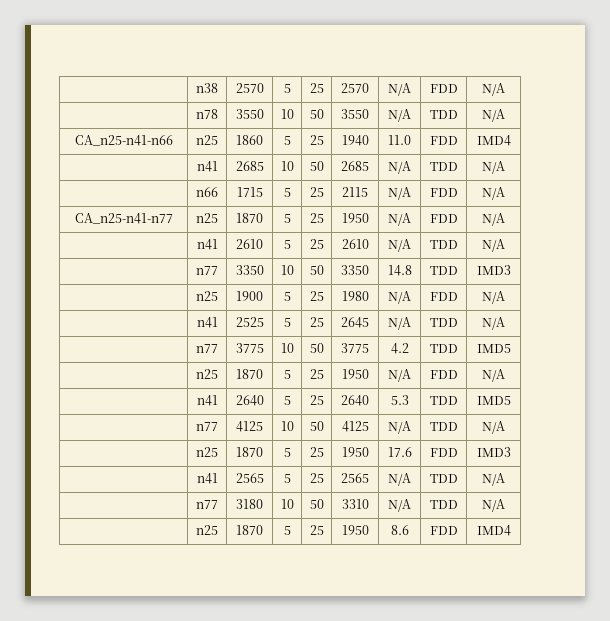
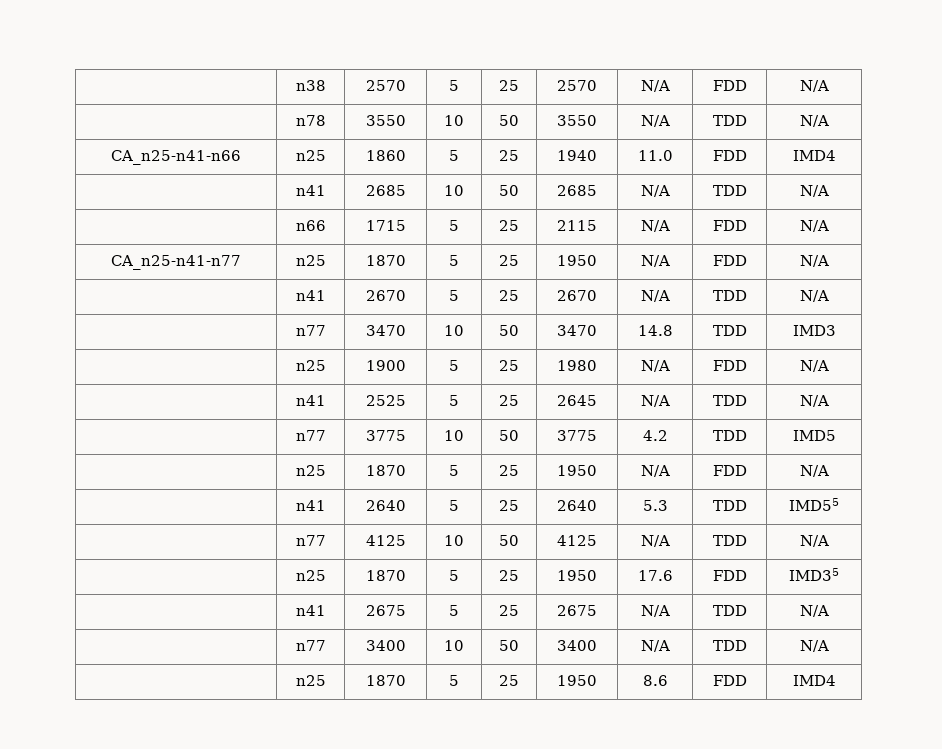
- | n41 | 2610 | 5 | 25 | 2610 | N/A | TDD | N/A
- | n77 | 3350 | 10 | 50 | 3350 | 14.8 | TDD | IMD3
+ | n41 | 2670 | 5 | 25 | 2670 | N/A | TDD | N/A
+ | n77 | 3470 | 10 | 50 | 3470 | 14.8 | TDD | IMD3
- | n41 | 2640 | 5 | 25 | 2640 | 5.3 | TDD | IMD5
+ | n41 | 2640 | 5 | 25 | 2640 | 5.3 | TDD | IMD55
- | n25 | 1870 | 5 | 25 | 1950 | 17.6 | FDD | IMD3
- | n41 | 2565 | 5 | 25 | 2565 | N/A | TDD | N/A
- | n77 | 3180 | 10 | 50 | 3310 | N/A | TDD | N/A
+ | n25 | 1870 | 5 | 25 | 1950 | 17.6 | FDD | IMD35
+ | n41 | 2675 | 5 | 25 | 2675 | N/A | TDD | N/A
+ | n77 | 3400 | 10 | 50 | 3400 | N/A | TDD | N/A

